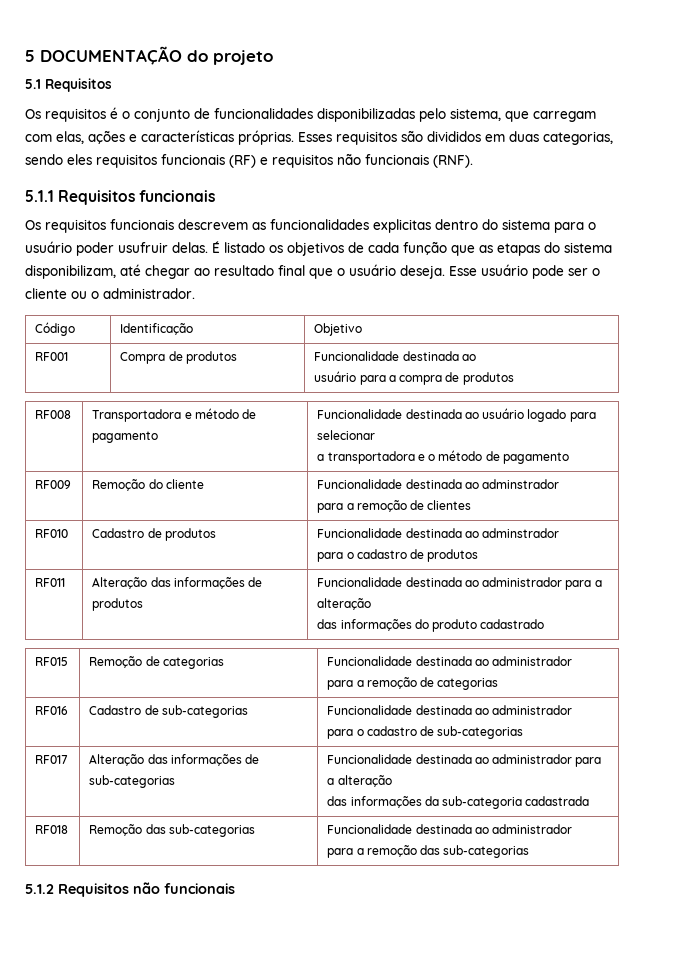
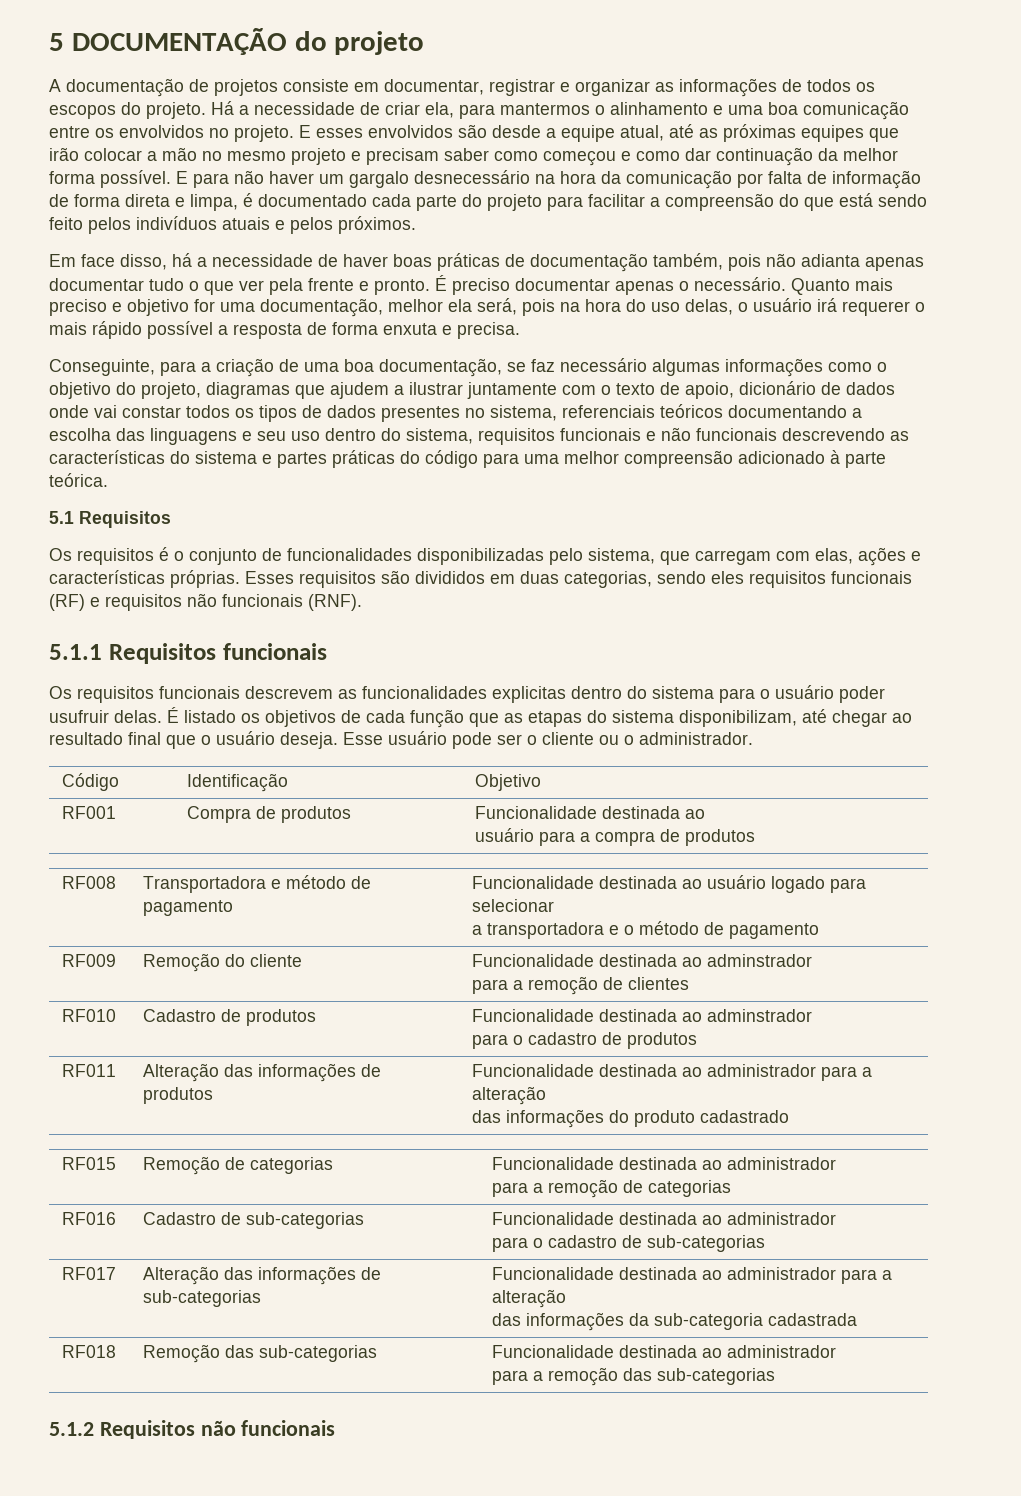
+ A documentação de projetos consiste em documentar, registrar e organizar as informações de todos os escopos do projeto. Há a necessidade de criar ela, para mantermos o alinhamento e uma boa comunicação entre os envolvidos no projeto. E esses envolvidos são desde a equipe atual, até as próximas equipes que irão colocar a mão no mesmo projeto e precisam saber como começou e como dar continuação da melhor forma possível. E para não haver um gargalo desnecessário na hora da comunicação por falta de informação de forma direta e limpa, é documentado cada parte do projeto para facilitar a compreensão do que está sendo feito pelos indivíduos atuais e pelos próximos.
+ Em face disso, há a necessidade de haver boas práticas de documentação também, pois não adianta apenas documentar tudo o que ver pela frente e pronto. É preciso documentar apenas o necessário. Quanto mais preciso e objetivo for uma documentação, melhor ela será, pois na hora do uso delas, o usuário irá requerer o mais rápido possível a resposta de forma enxuta e precisa.
+ Conseguinte, para a criação de uma boa documentação, se faz necessário algumas informações como o objetivo do projeto, diagramas que ajudem a ilustrar juntamente com o texto de apoio, dicionário de dados onde vai constar todos os tipos de dados presentes no sistema, referenciais teóricos documentando a escolha das linguagens e seu uso dentro do sistema, requisitos funcionais e não funcionais descrevendo as características do sistema e partes práticas do código para uma melhor compreensão adicionado à parte teórica.

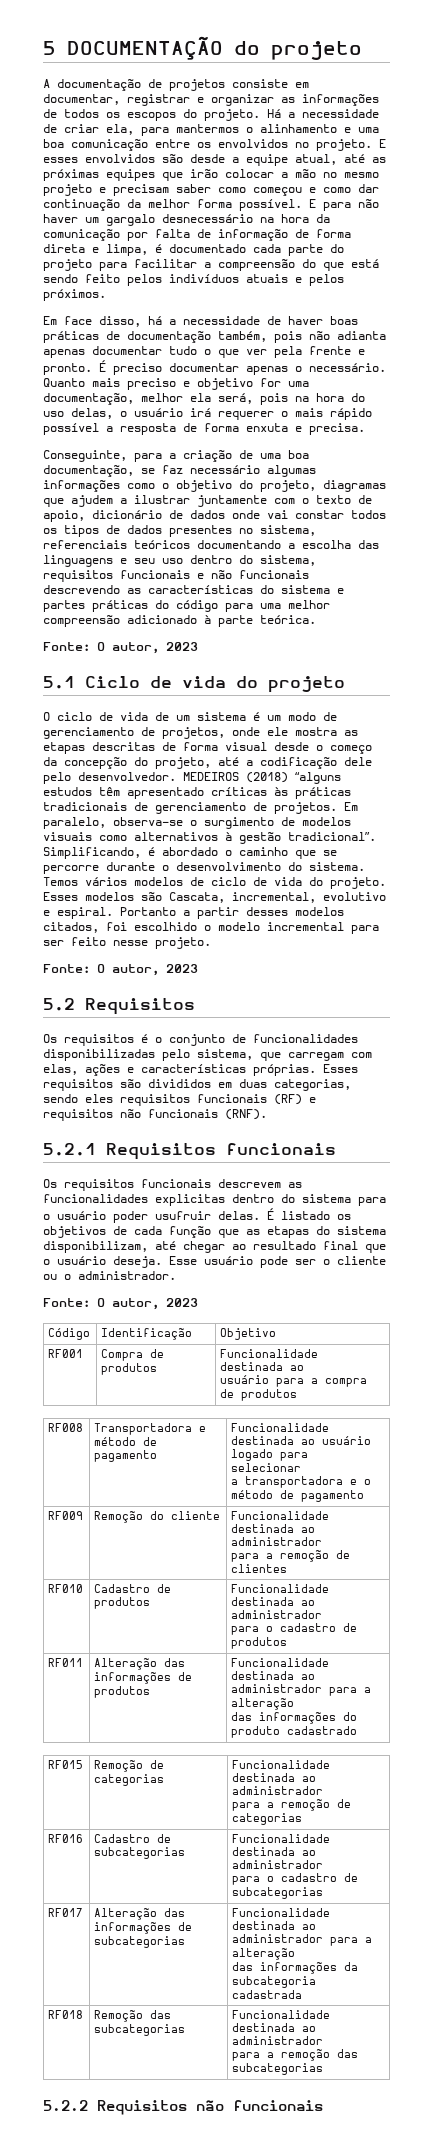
  Conseguinte, para a criação de uma boa documentação, se faz necessário algumas informações como o objetivo do projeto, diagramas que ajudem a ilustrar juntamente com o texto de apoio, dicionário de dados onde vai constar todos os tipos de dados presentes no sistema, referenciais teóricos documentando a escolha das linguagens e seu uso dentro do sistema, requisitos funcionais e não funcionais descrevendo as características do sistema e partes práticas do código para uma melhor compreensão adicionado à parte teórica.
- 5.1 Requisitos
+ Fonte: O autor, 2023
+ 5.1 Ciclo de vida do projeto
+ O ciclo de vida de um sistema é um modo de gerenciamento de projetos, onde ele mostra as etapas descritas de forma visual desde o começo da concepção do projeto, até a codificação dele pelo desenvolvedor. MEDEIROS (2018) “alguns estudos têm apresentado críticas às práticas tradicionais de gerenciamento de projetos. Em paralelo, observa-se o surgimento de modelos visuais como alternativos à gestão tradicional”. Simplificando, é abordado o caminho que se percorre durante o desenvolvimento do sistema. Temos vários modelos de ciclo de vida do projeto. Esses modelos são Cascata, incremental, evolutivo e espiral. Portanto a partir desses modelos citados, foi escolhido o modelo incremental para ser feito nesse projeto.
+ Fonte: O autor, 2023
+ 5.2 Requisitos
- 5.1.1 Requisitos funcionais
+ 5.2.1 Requisitos funcionais
  Esse usuário pode ser o cliente ou o administrador.
+ Fonte: O autor, 2023
- RF009 | Remoção do cliente | Funcionalidade destinada ao adminstrador
+ RF009 | Remoção do cliente | Funcionalidade destinada ao administrador
- RF010 | Cadastro de produtos | Funcionalidade destinada ao adminstrador
+ RF010 | Cadastro de produtos | Funcionalidade destinada ao administrador
- RF016 | Cadastro de sub-categorias | Funcionalidade destinada ao administrador
- para o cadastro de sub-categorias
+ RF016 | Cadastro de subcategorias | Funcionalidade destinada ao administrador
+ para o cadastro de subcategorias
- RF017 | Alteração das informações de sub-categorias | Funcionalidade destinada ao administrador para a alteração
- das informações da sub-categoria cadastrada
+ RF017 | Alteração das informações de subcategorias | Funcionalidade destinada ao administrador para a alteração
+ das informações da subcategoria cadastrada
- RF018 | Remoção das sub-categorias | Funcionalidade destinada ao administrador
- para a remoção das sub-categorias
- 5.1.2 Requisitos não funcionais
+ RF018 | Remoção das subcategorias | Funcionalidade destinada ao administrador
+ para a remoção das subcategorias
+ 5.2.2 Requisitos não funcionais

